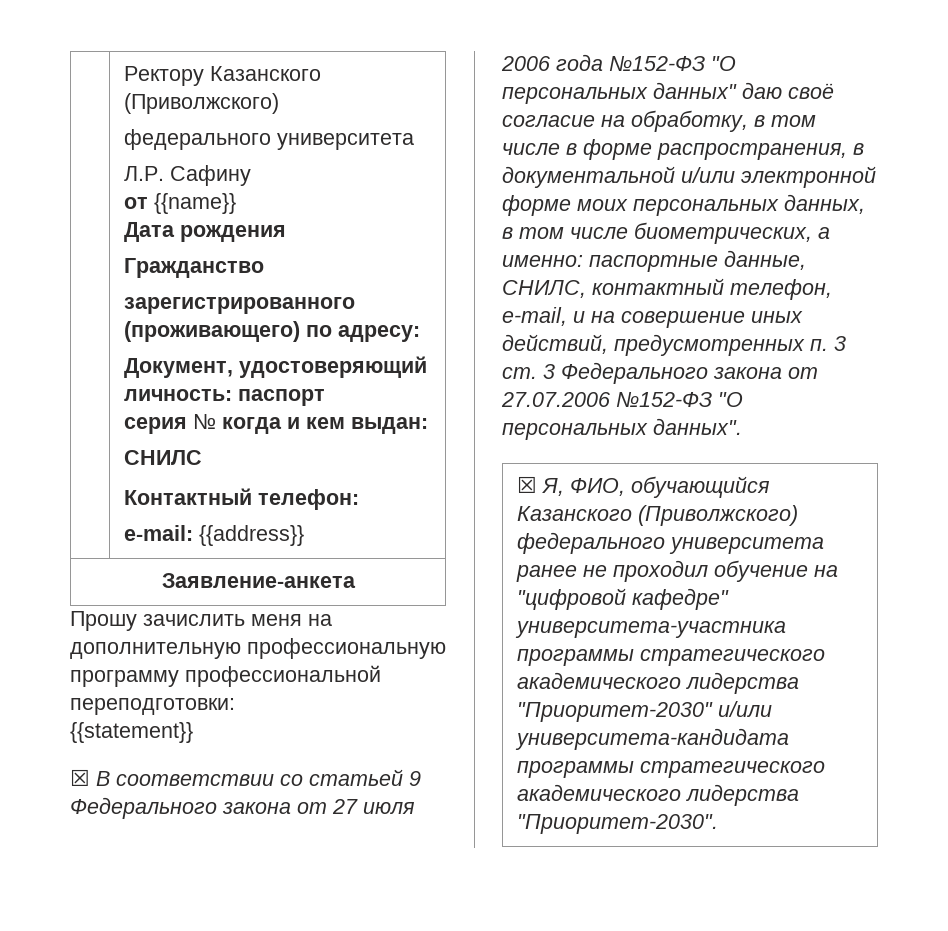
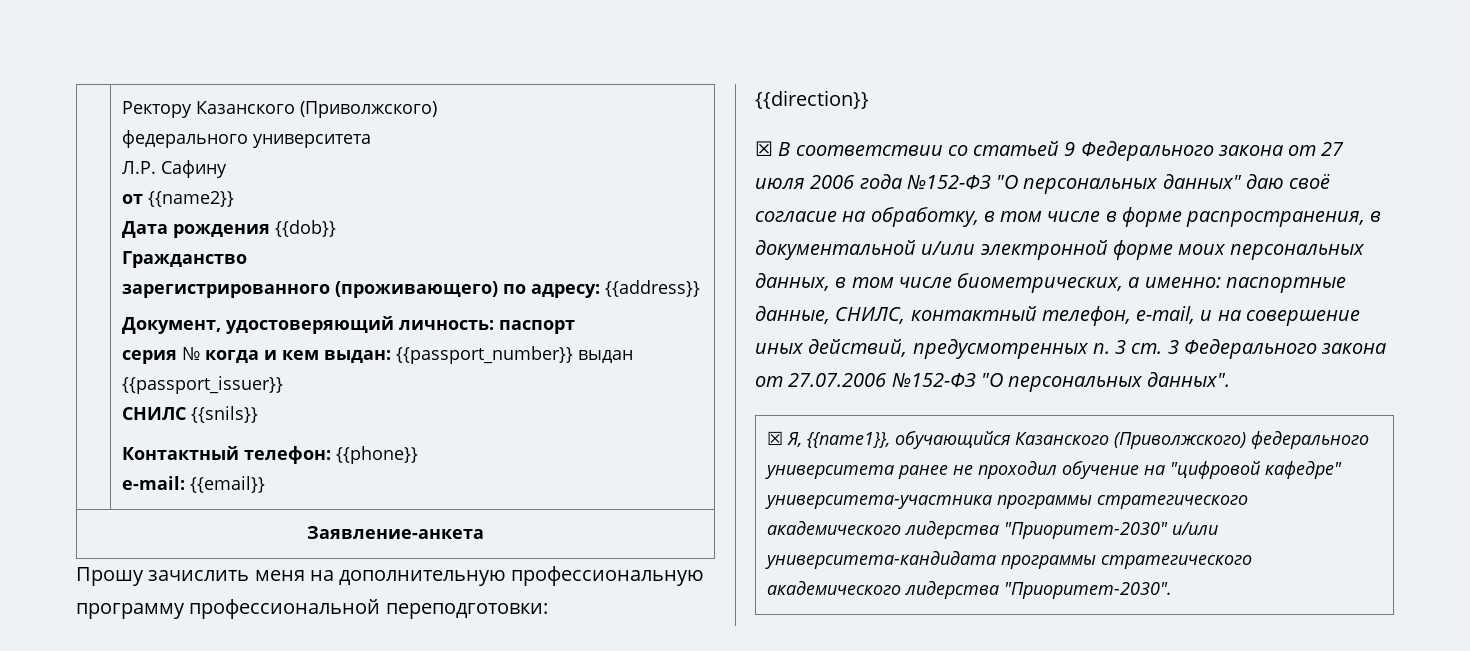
  | Ректору Казанского (Приволжского)
  федерального университета
  Л.Р. Сафину
- от {{name}}
- Дата рождения
+ от {{name2}}
+ Дата рождения {{dob}}
  Гражданство
- зарегистрированного (проживающего) по адресу:
+ зарегистрированного (проживающего) по адресу: {{address}}
  Документ, удостоверяющий личность: паспорт
- серия № когда и кем выдан:
- СНИЛС
- Контактный телефон:
- e-mail: {{address}}
+ серия № когда и кем выдан: {{passport_number}} выдан {{passport_issuer}}
+ СНИЛС {{snils}}
+ Контактный телефон: {{phone}}
+ e-mail: {{email}}
- {{statement}}
+ {{direction}}
- ☒ Я, ФИО, обучающийся Казанского (Приволжского) федерального университета ранее не проходил обучение на "цифровой кафедре" университета-участника программы стратегического академического лидерства "Приоритет-2030" и/или университета-кандидата программы стратегического академического лидерства "Приоритет-2030".
+ ☒ Я, {{name1}}, обучающийся Казанского (Приволжского) федерального университета ранее не проходил обучение на "цифровой кафедре" университета-участника программы стратегического академического лидерства "Приоритет-2030" и/или университета-кандидата программы стратегического академического лидерства "Приоритет-2030".

